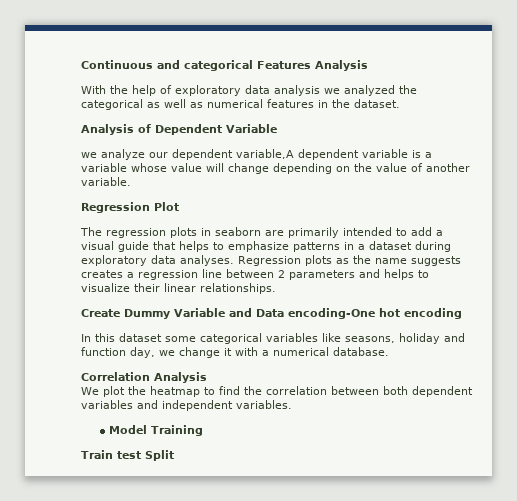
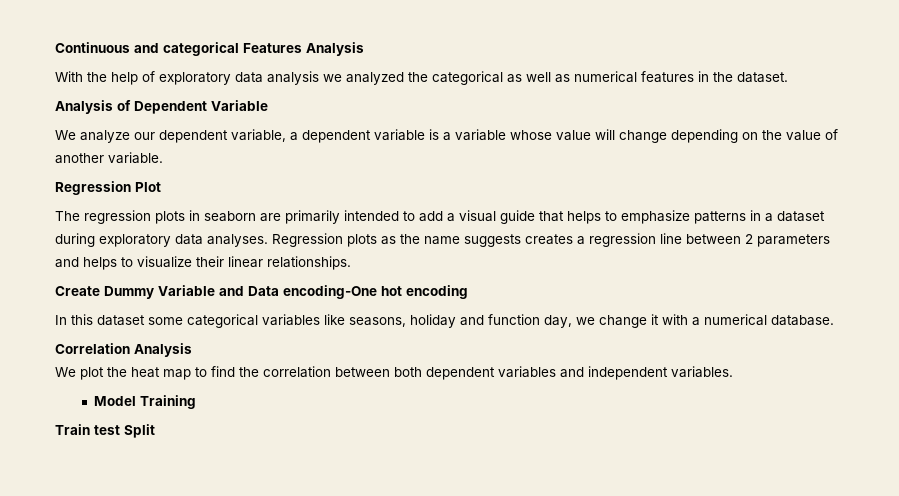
- we analyze our dependent variable,A dependent variable is a variable whose value will change depending on the value of another variable.
+ We analyze our dependent variable, a dependent variable is a variable whose value will change depending on the value of another variable.
- We plot the heatmap to find the correlation between both dependent variables and independent variables.
+ We plot the heat map to find the correlation between both dependent variables and independent variables.

